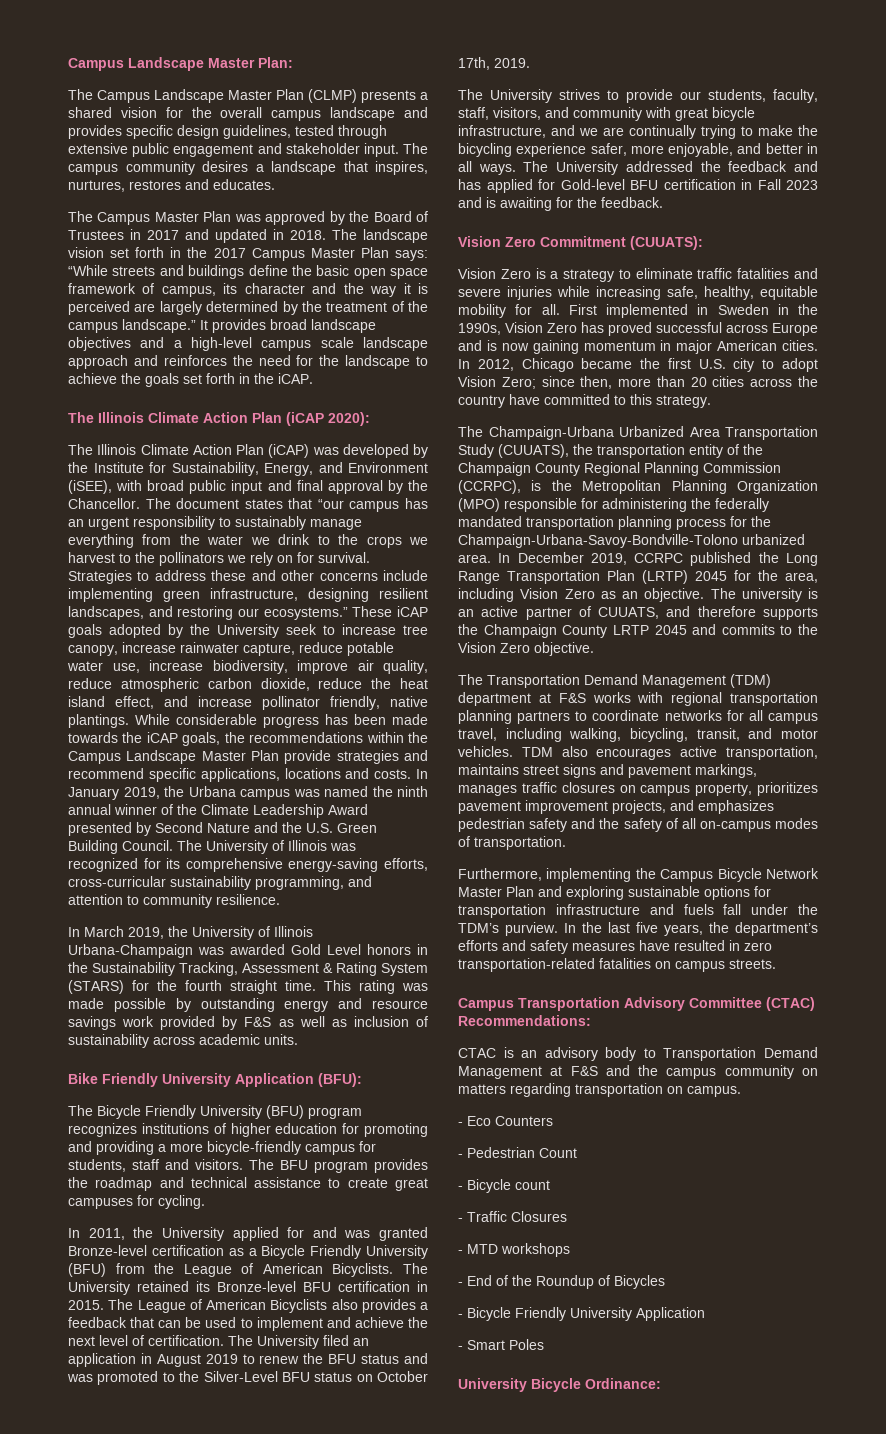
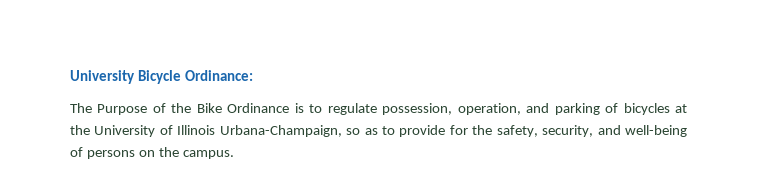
- Campus Landscape Master Plan:
- The Campus Landscape Master Plan (CLMP) presents a shared vision for the overall campus landscape and provides specific design guidelines, tested through extensive public engagement and stakeholder input. The campus community desires a landscape that inspires, nurtures, restores and educates.
- The Campus Master Plan was approved by the Board of Trustees in 2017 and updated in 2018. The landscape vision set forth in the 2017 Campus Master Plan says: “While streets and buildings define the basic open space framework of campus, its character and the way it is perceived are largely determined by the treatment of the campus landscape.” It provides broad landscape objectives and a high-level campus scale landscape approach and reinforces the need for the landscape to achieve the goals set forth in the iCAP.
- The Illinois Climate Action Plan (iCAP 2020):
- The Illinois Climate Action Plan (iCAP) was developed by the Institute for Sustainability, Energy, and Environment (iSEE), with broad public input and final approval by the Chancellor. The document states that “our campus has an urgent responsibility to sustainably manage everything from the water we drink to the crops we harvest to the pollinators we rely on for survival. Strategies to address these and other concerns include implementing green infrastructure, designing resilient landscapes, and restoring our ecosystems.” These iCAP goals adopted by the University seek to increase tree canopy, increase rainwater capture, reduce potable water use, increase biodiversity, improve air quality, reduce atmospheric carbon dioxide, reduce the heat island effect, and increase pollinator friendly, native plantings. While considerable progress has been made towards the iCAP goals, the recommendations within the Campus Landscape Master Plan provide strategies and recommend specific applications, locations and costs. In January 2019, the Urbana campus was named the ninth annual winner of the Climate Leadership Award presented by Second Nature and the U.S. Green Building Council. The University of Illinois was recognized for its comprehensive energy-saving efforts, cross-curricular sustainability programming, and attention to community resilience.
- In March 2019, the University of Illinois Urbana-Champaign was awarded Gold Level honors in the Sustainability Tracking, Assessment & Rating System (STARS) for the fourth straight time. This rating was made possible by outstanding energy and resource savings work provided by F&S as well as inclusion of sustainability across academic units.
- Bike Friendly University Application (BFU):
- The Bicycle Friendly University (BFU) program recognizes institutions of higher education for promoting and providing a more bicycle-friendly campus for students, staff and visitors. The BFU program provides the roadmap and technical assistance to create great campuses for cycling.
- In 2011, the University applied for and was granted Bronze-level certification as a Bicycle Friendly University (BFU) from the League of American Bicyclists. The University retained its Bronze-level BFU certification in 2015. The League of American Bicyclists also provides a feedback that can be used to implement and achieve the next level of certification. The University filed an application in August 2019 to renew the BFU status and was promoted to the Silver-Level BFU status on October 17th, 2019.
- The University strives to provide our students, faculty, staff, visitors, and community with great bicycle infrastructure, and we are continually trying to make the bicycling experience safer, more enjoyable, and better in all ways. The University addressed the feedback and has applied for Gold-level BFU certification in Fall 2023 and is awaiting for the feedback.
- Vision Zero Commitment (CUUATS):
- Vision Zero is a strategy to eliminate traffic fatalities and severe injuries while increasing safe, healthy, equitable mobility for all. First implemented in Sweden in the 1990s, Vision Zero has proved successful across Europe and is now gaining momentum in major American cities. In 2012, Chicago became the first U.S. city to adopt Vision Zero; since then, more than 20 cities across the country have committed to this strategy.
- The Champaign-Urbana Urbanized Area Transportation Study (CUUATS), the transportation entity of the Champaign County Regional Planning Commission (CCRPC), is the Metropolitan Planning Organization (MPO) responsible for administering the federally mandated transportation planning process for the Champaign-Urbana-Savoy-Bondville-Tolono urbanized area. In December 2019, CCRPC published the Long Range Transportation Plan (LRTP) 2045 for the area, including Vision Zero as an objective. The university is an active partner of CUUATS, and therefore supports the Champaign County LRTP 2045 and commits to the Vision Zero objective.
- The Transportation Demand Management (TDM) department at F&S works with regional transportation planning partners to coordinate networks for all campus travel, including walking, bicycling, transit, and motor vehicles. TDM also encourages active transportation, maintains street signs and pavement markings, manages traffic closures on campus property, prioritizes pavement improvement projects, and emphasizes pedestrian safety and the safety of all on-campus modes of transportation.
- Furthermore, implementing the Campus Bicycle Network Master Plan and exploring sustainable options for transportation infrastructure and fuels fall under the TDM’s purview. In the last five years, the department’s efforts and safety measures have resulted in zero transportation-related fatalities on campus streets.
- Campus Transportation Advisory Committee (CTAC) Recommendations:
- CTAC is an advisory body to Transportation Demand Management at F&S and the campus community on matters regarding transportation on campus.
- - Eco Counters
- - Pedestrian Count
- - Bicycle count
- - Traffic Closures
- - MTD workshops
- - End of the Roundup of Bicycles
- - Bicycle Friendly University Application
- - Smart Poles
  University Bicycle Ordinance:
+ The Purpose of the Bike Ordinance is to regulate possession, operation, and parking of bicycles at the University of Illinois Urbana-Champaign, so as to provide for the safety, security, and well-being of persons on the campus.

